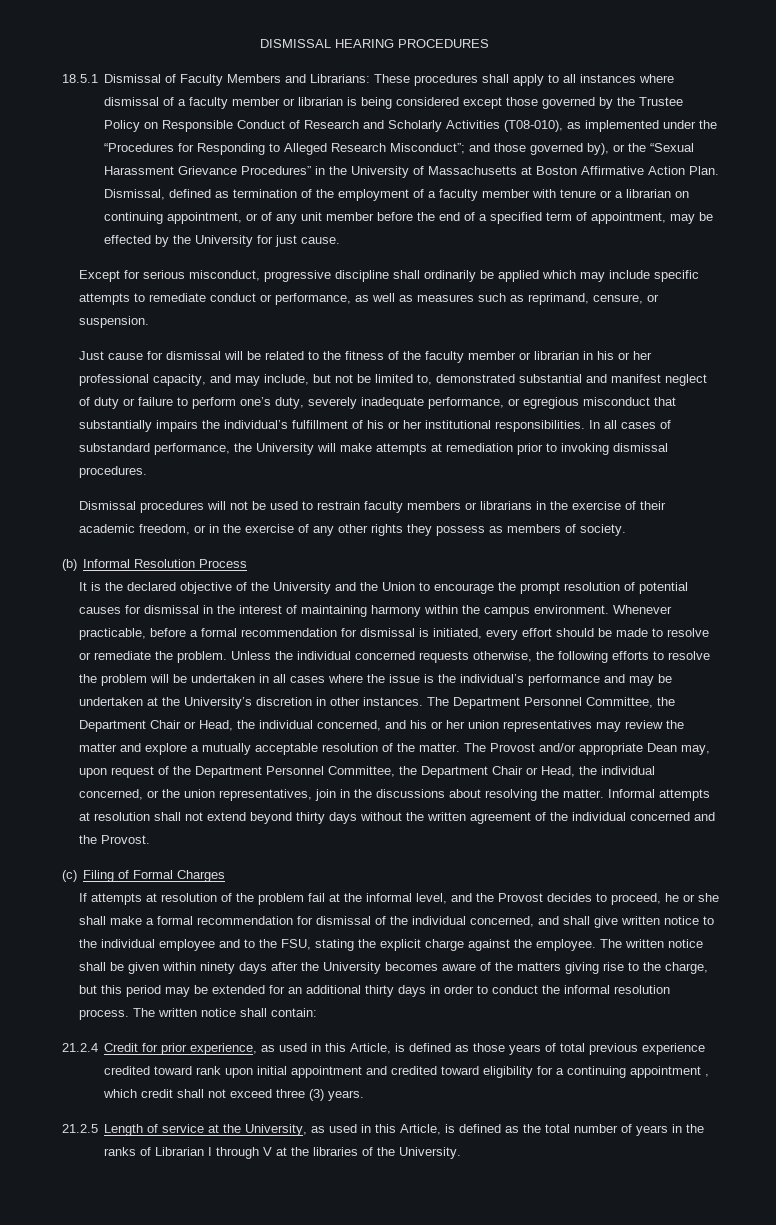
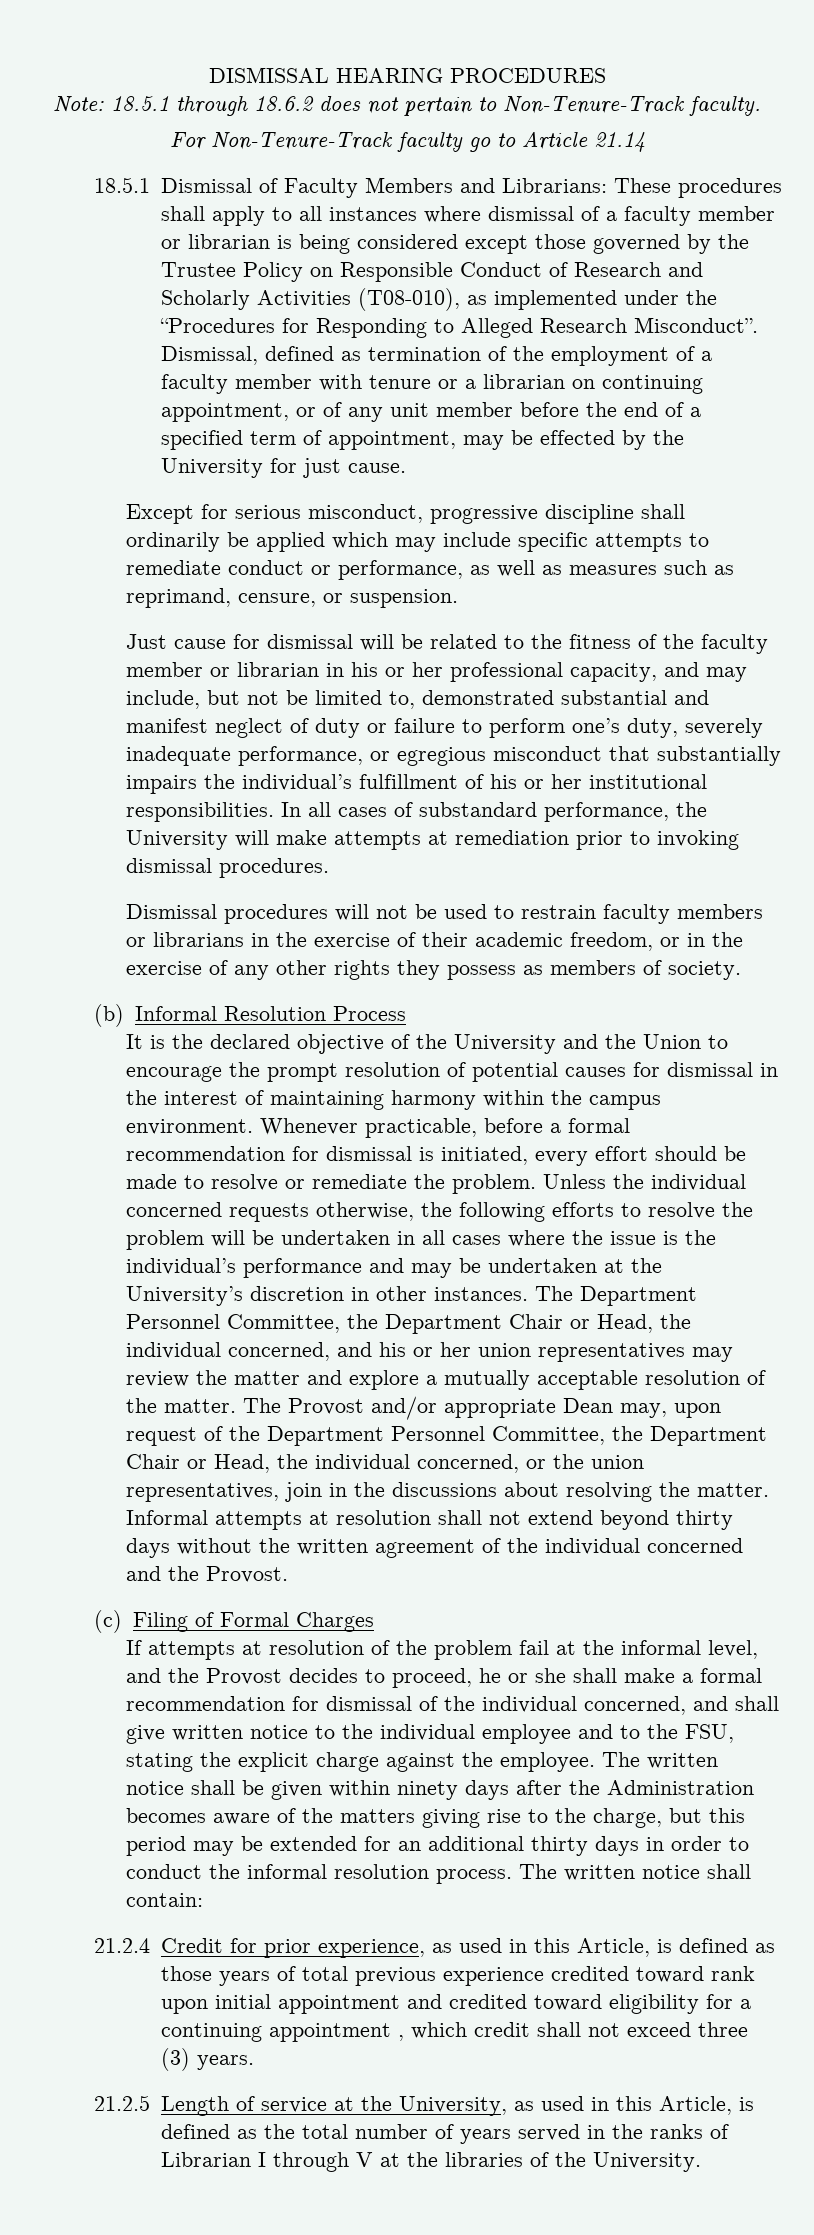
+ Note: 18.5.1 through 18.6.2 does not pertain to Non-Tenure-Track faculty.
+ For Non-Tenure-Track faculty go to Article 21.14
- 18.5.1 Dismissal of Faculty Members and Librarians: These procedures shall apply to all instances where dismissal of a faculty member or librarian is being considered except those governed by the Trustee Policy on Responsible Conduct of Research and Scholarly Activities (T08-010), as implemented under the “Procedures for Responding to Alleged Research Misconduct”; and those governed by), or the “Sexual Harassment Grievance Procedures” in the University of Massachusetts at Boston Affirmative Action Plan.
+ 18.5.1 Dismissal of Faculty Members and Librarians: These procedures shall apply to all instances where dismissal of a faculty member or librarian is being considered except those governed by the Trustee Policy on Responsible Conduct of Research and Scholarly Activities (T08-010), as implemented under the “Procedures for Responding to Alleged Research Misconduct”.
- The written notice shall be given within ninety days after the University becomes aware of the matters giving rise to the charge, but this period may be extended for an additional thirty days in order to conduct the informal resolution process.
+ The written notice shall be given within ninety days after the Administration becomes aware of the matters giving rise to the charge, but this period may be extended for an additional thirty days in order to conduct the informal resolution process.
- 21.2.5 Length of service at the University, as used in this Article, is defined as the total number of years in the ranks of Librarian I through V at the libraries of the University.
+ 21.2.5 Length of service at the University, as used in this Article, is defined as the total number of years served in the ranks of Librarian I through V at the libraries of the University.

